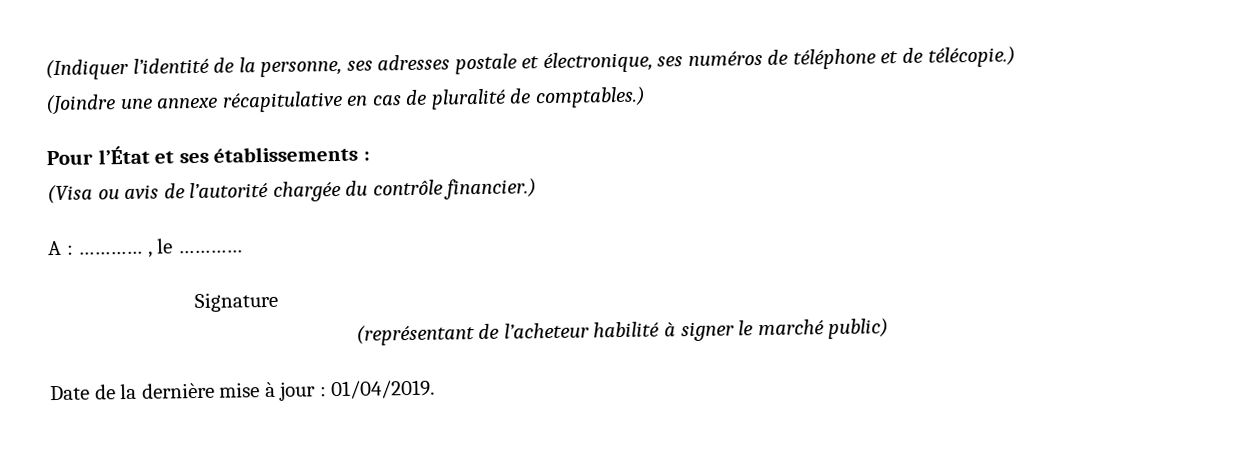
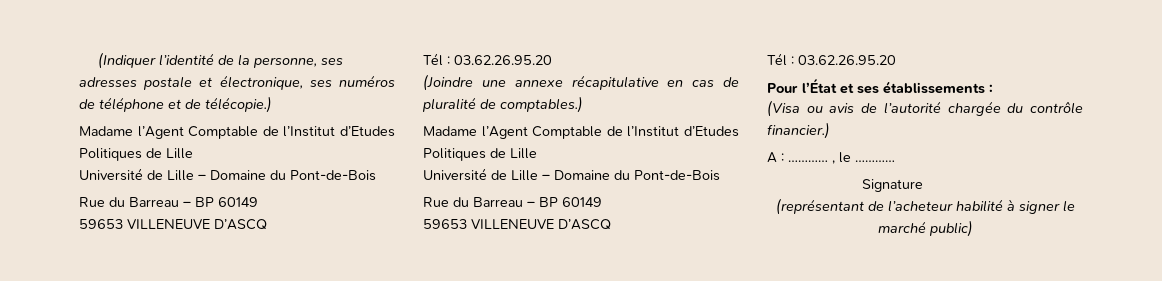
  (Indiquer l’identité de la personne, ses adresses postale et électronique, ses numéros de téléphone et de télécopie.)
+ Madame l’Agent Comptable de l’Institut d’Etudes Politiques de Lille
+ Université de Lille – Domaine du Pont-de-Bois
+ Rue du Barreau – BP 60149
+ 59653 VILLENEUVE D’ASCQ
+ Tél : 03.62.26.95.20
  (Joindre une annexe récapitulative en cas de pluralité de comptables.)
+ Madame l’Agent Comptable de l’Institut d’Etudes Politiques de Lille
+ Université de Lille – Domaine du Pont-de-Bois
+ Rue du Barreau – BP 60149
+ 59653 VILLENEUVE D’ASCQ
+ Tél : 03.62.26.95.20
- Date de la dernière mise à jour : 01/04/2019.

